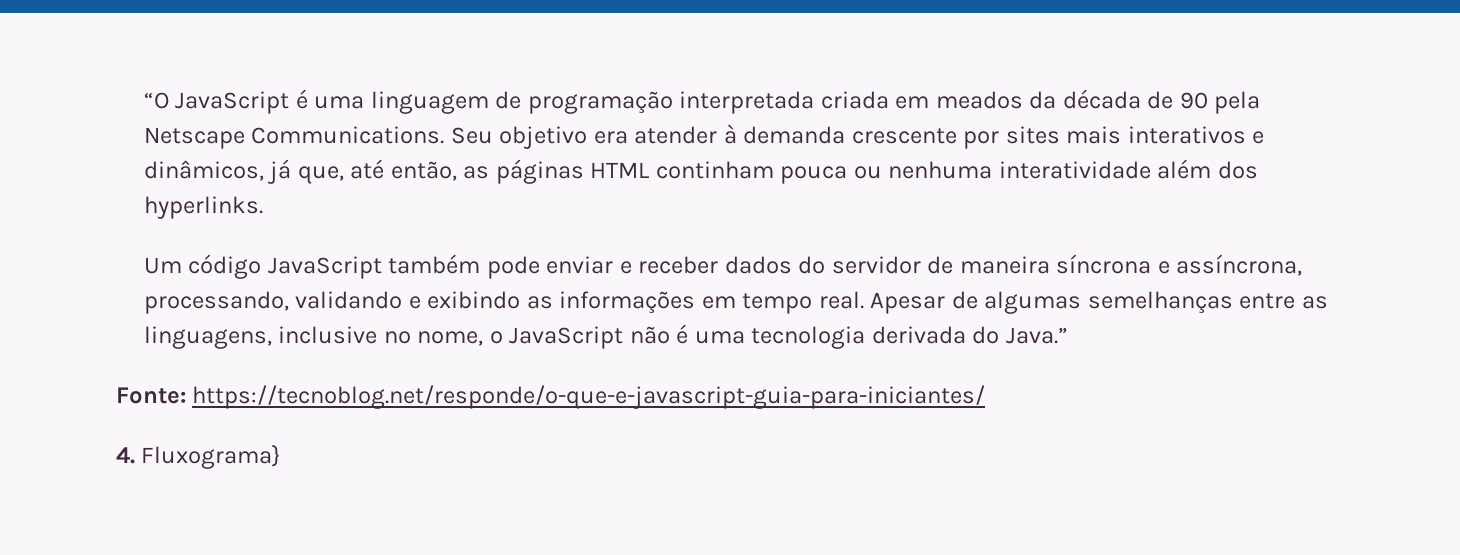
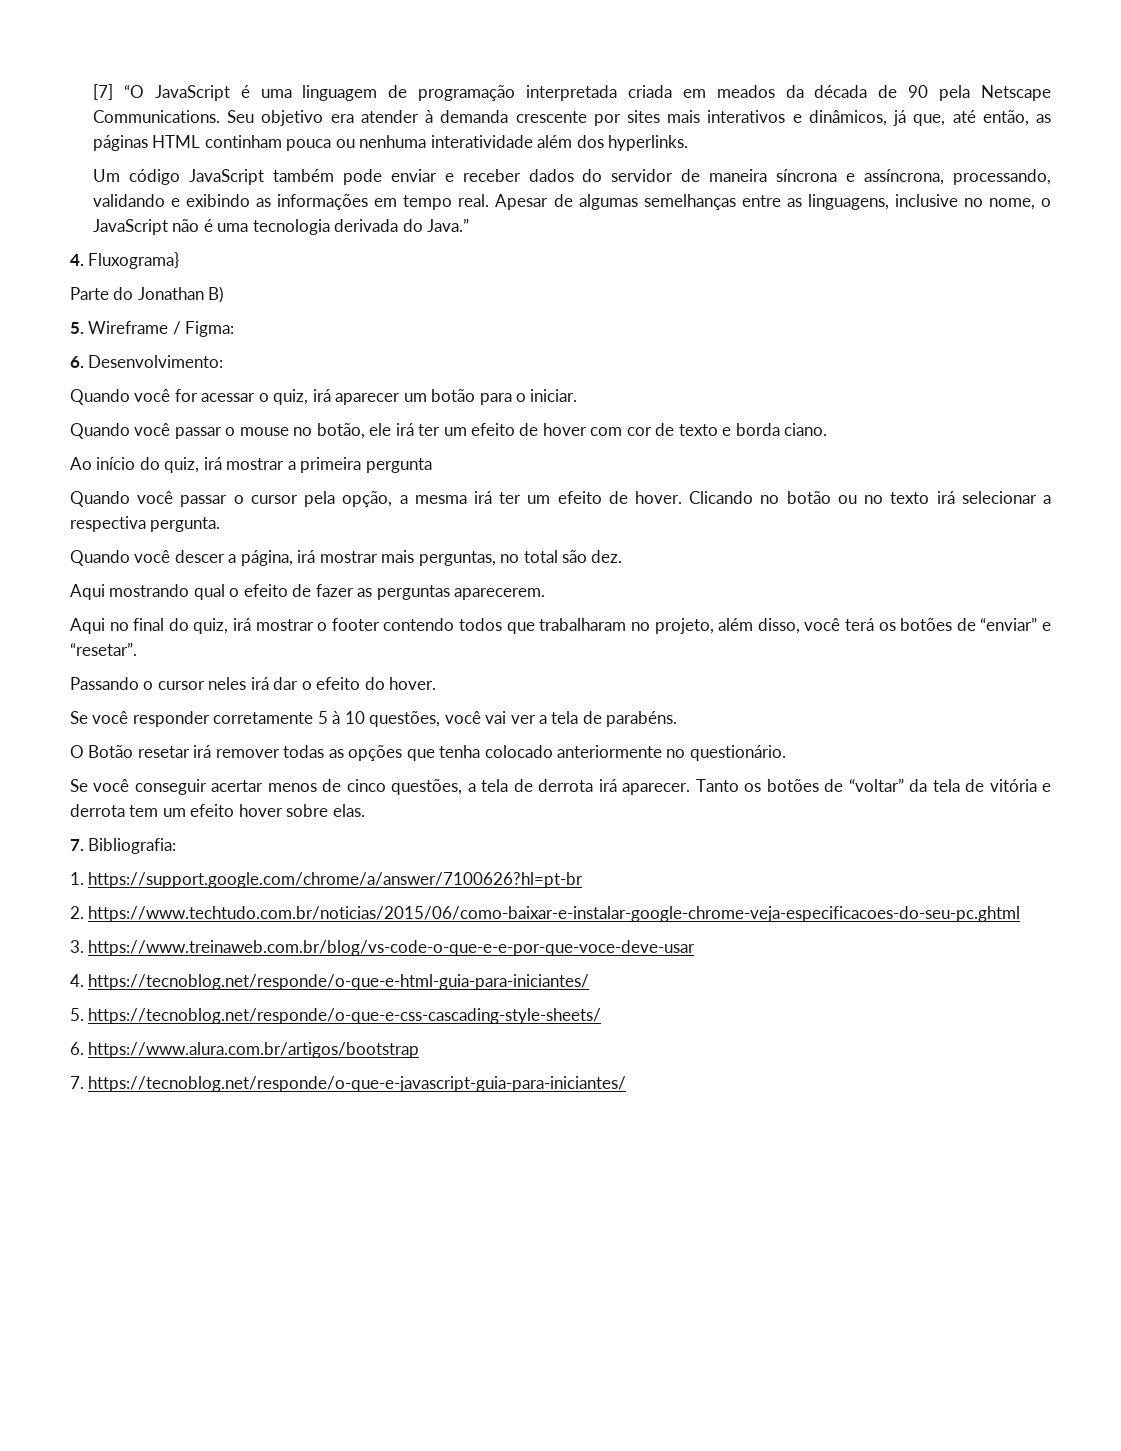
- “O JavaScript é uma linguagem de programação interpretada criada em meados da década de 90 pela Netscape Communications.
+ [7] “O JavaScript é uma linguagem de programação interpretada criada em meados da década de 90 pela Netscape Communications.
- Fonte: https://tecnoblog.net/responde/o-que-e-javascript-guia-para-iniciantes/
  4. Fluxograma}
+ Parte do Jonathan B)
+ 5. Wireframe / Figma:
+ 6. Desenvolvimento:
+ Quando você for acessar o quiz, irá aparecer um botão para o iniciar.
+ Quando você passar o mouse no botão, ele irá ter um efeito de hover com cor de texto e borda ciano.
+ Ao início do quiz, irá mostrar a primeira pergunta
+ Quando você passar o cursor pela opção, a mesma irá ter um efeito de hover. Clicando no botão ou no texto irá selecionar a respectiva pergunta.
+ Quando você descer a página, irá mostrar mais perguntas, no total são dez.
+ Aqui mostrando qual o efeito de fazer as perguntas aparecerem.
+ Aqui no final do quiz, irá mostrar o footer contendo todos que trabalharam no projeto, além disso, você terá os botões de “enviar” e “resetar”.
+ Passando o cursor neles irá dar o efeito do hover.
+ Se você responder corretamente 5 à 10 questões, você vai ver a tela de parabéns.
+ O Botão resetar irá remover todas as opções que tenha colocado anteriormente no questionário.
+ Se você conseguir acertar menos de cinco questões, a tela de derrota irá aparecer. Tanto os botões de “voltar” da tela de vitória e derrota tem um efeito hover sobre elas.
+ 7. Bibliografia:
+ 1. https://support.google.com/chrome/a/answer/7100626?hl=pt-br
+ 2. https://www.techtudo.com.br/noticias/2015/06/como-baixar-e-instalar-google-chrome-veja-especificacoes-do-seu-pc.ghtml
+ 3. https://www.treinaweb.com.br/blog/vs-code-o-que-e-e-por-que-voce-deve-usar
+ 4. https://tecnoblog.net/responde/o-que-e-html-guia-para-iniciantes/
+ 5. https://tecnoblog.net/responde/o-que-e-css-cascading-style-sheets/
+ 6. https://www.alura.com.br/artigos/bootstrap
+ 7. https://tecnoblog.net/responde/o-que-e-javascript-guia-para-iniciantes/

